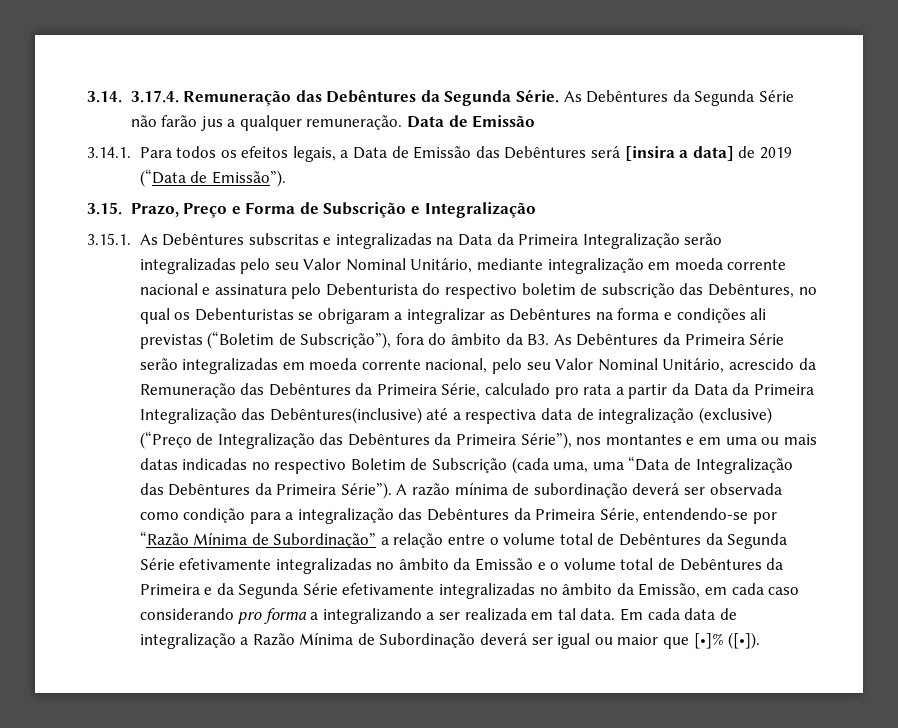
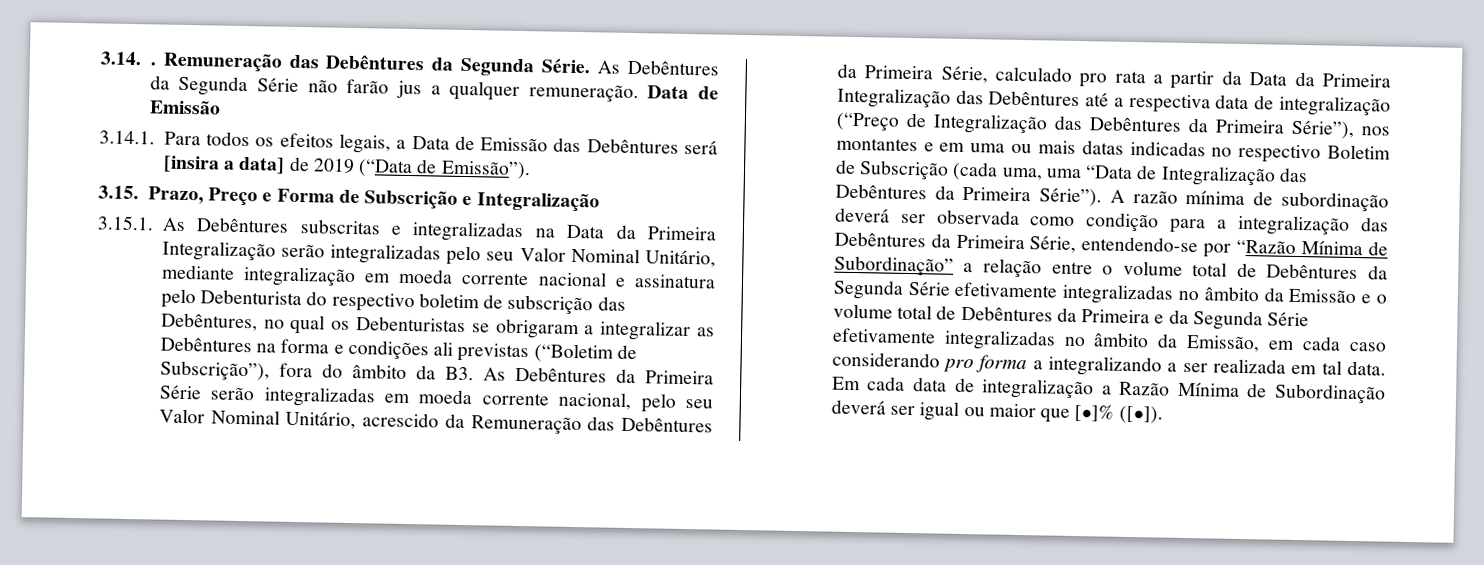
- 3.14. 3.17.4. Remuneração das Debêntures da Segunda Série.
+ 3.14. . Remuneração das Debêntures da Segunda Série.
- 3.15.1. As Debêntures subscritas e integralizadas na Data da Primeira Integralização serão integralizadas pelo seu Valor Nominal Unitário, mediante integralização em moeda corrente nacional e assinatura pelo Debenturista do respectivo boletim de subscrição das Debêntures, no qual os Debenturistas se obrigaram a integralizar as Debêntures na forma e condições ali previstas (“Boletim de Subscrição”), fora do âmbito da B3. As Debêntures da Primeira Série serão integralizadas em moeda corrente nacional, pelo seu Valor Nominal Unitário, acrescido da Remuneração das Debêntures da Primeira Série, calculado pro rata a partir da Data da Primeira Integralização das Debêntures(inclusive) até a respectiva data de integralização (exclusive) (“Preço de Integralização das Debêntures da Primeira Série”), nos montantes e em uma ou mais datas indicadas no respectivo Boletim de Subscrição (cada uma, uma “Data de Integralização das Debêntures da Primeira Série”).
+ 3.15.1. As Debêntures subscritas e integralizadas na Data da Primeira Integralização serão integralizadas pelo seu Valor Nominal Unitário, mediante integralização em moeda corrente nacional e assinatura pelo Debenturista do respectivo boletim de subscrição das Debêntures, no qual os Debenturistas se obrigaram a integralizar as Debêntures na forma e condições ali previstas (“Boletim de Subscrição”), fora do âmbito da B3. As Debêntures da Primeira Série serão integralizadas em moeda corrente nacional, pelo seu Valor Nominal Unitário, acrescido da Remuneração das Debêntures da Primeira Série, calculado pro rata a partir da Data da Primeira Integralização das Debêntures até a respectiva data de integralização (“Preço de Integralização das Debêntures da Primeira Série”), nos montantes e em uma ou mais datas indicadas no respectivo Boletim de Subscrição (cada uma, uma “Data de Integralização das Debêntures da Primeira Série”).

